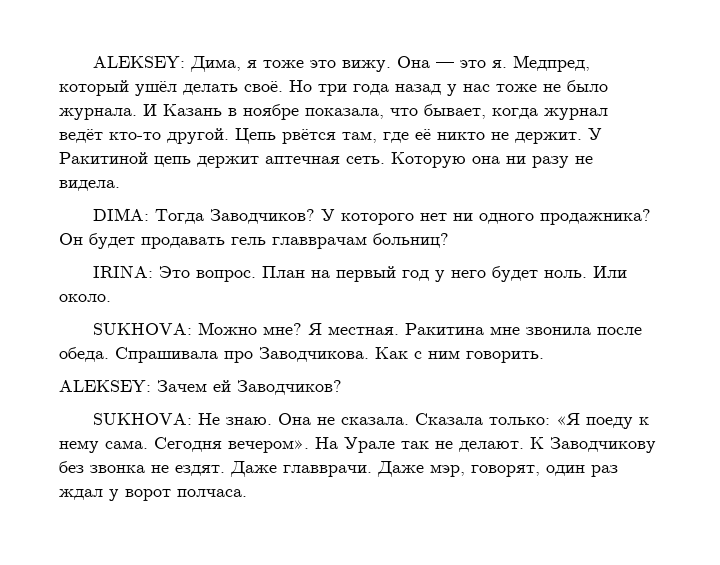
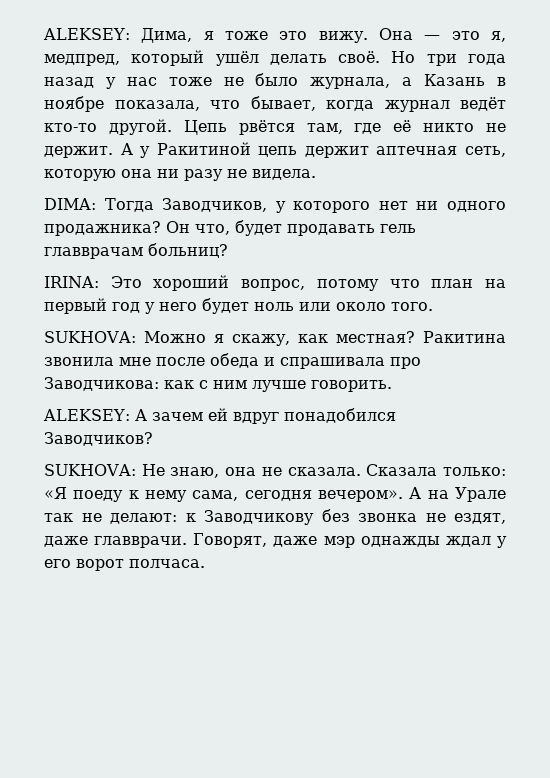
- Она — это я. Медпред, который ушёл делать своё.
+ Она — это я, медпред, который ушёл делать своё.
- Но три года назад у нас тоже не было журнала. И Казань в ноябре показала, что бывает, когда журнал ведёт кто-то другой.
+ Но три года назад у нас тоже не было журнала, а Казань в ноябре показала, что бывает, когда журнал ведёт кто-то другой.
- У Ракитиной цепь держит аптечная сеть. Которую она ни разу не видела.
+ А у Ракитиной цепь держит аптечная сеть, которую она ни разу не видела.
- DIMA: Тогда Заводчиков? У которого нет ни одного продажника?
+ DIMA: Тогда Заводчиков, у которого нет ни одного продажника?
- Он будет продавать гель главврачам больниц?
+ Он что, будет продавать гель главврачам больниц?
- IRINA: Это вопрос. План на первый год у него будет ноль. Или около.
- SUKHOVA: Можно мне? Я местная. Ракитина мне звонила после обеда. Спрашивала про Заводчикова. Как с ним говорить.
+ IRINA: Это хороший вопрос, потому что план на первый год у него будет ноль или около того.
+ SUKHOVA: Можно я скажу, как местная? Ракитина звонила мне после обеда и спрашивала про Заводчикова: как с ним лучше говорить.
- ALEKSEY: Зачем ей Заводчиков?
+ ALEKSEY: А зачем ей вдруг понадобился Заводчиков?
- SUKHOVA: Не знаю. Она не сказала.
+ SUKHOVA: Не знаю, она не сказала.
- Сказала только: «Я поеду к нему сама. Сегодня вечером». На Урале так не делают. К Заводчикову без звонка не ездят. Даже главврачи. Даже мэр, говорят, один раз ждал у ворот полчаса.
+ Сказала только: «Я поеду к нему сама, сегодня вечером». А на Урале так не делают: к Заводчикову без звонка не ездят, даже главврачи. Говорят, даже мэр однажды ждал у его ворот полчаса.

